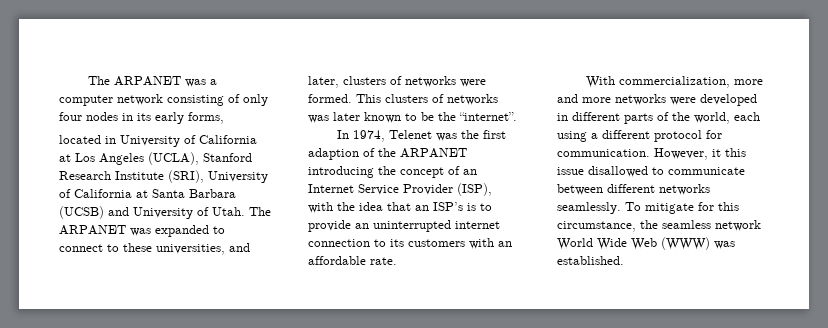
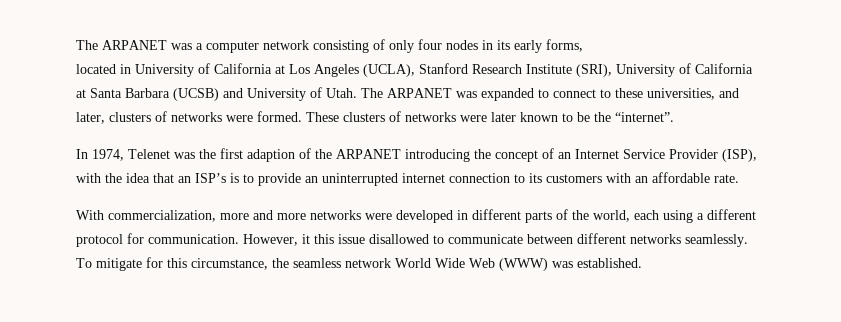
- This clusters of networks was later known to be the “internet”.
+ These clusters of networks were later known to be the “internet”.

